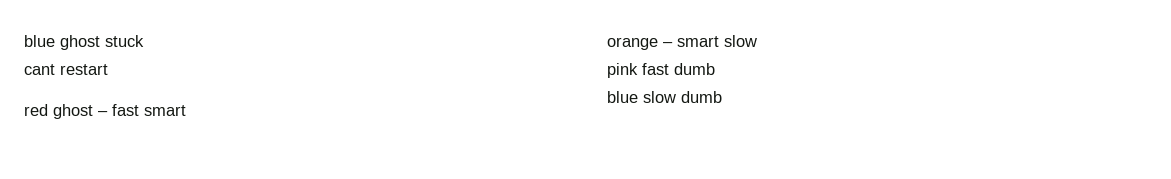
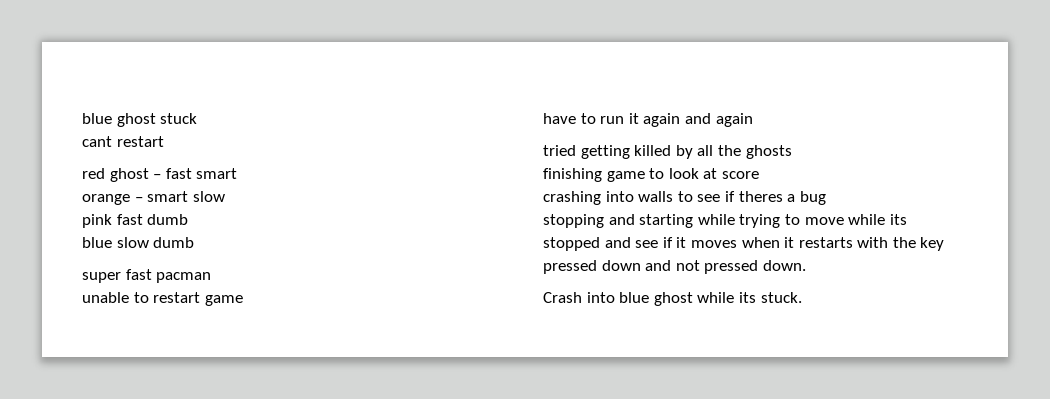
+ super fast pacman
+ unable to restart game
+ have to run it again and again
+ tried getting killed by all the ghosts
+ finishing game to look at score
+ crashing into walls to see if theres a bug
+ stopping and starting while trying to move while its stopped and see if it moves when it restarts with the key pressed down and not pressed down.
+ Crash into blue ghost while its stuck.

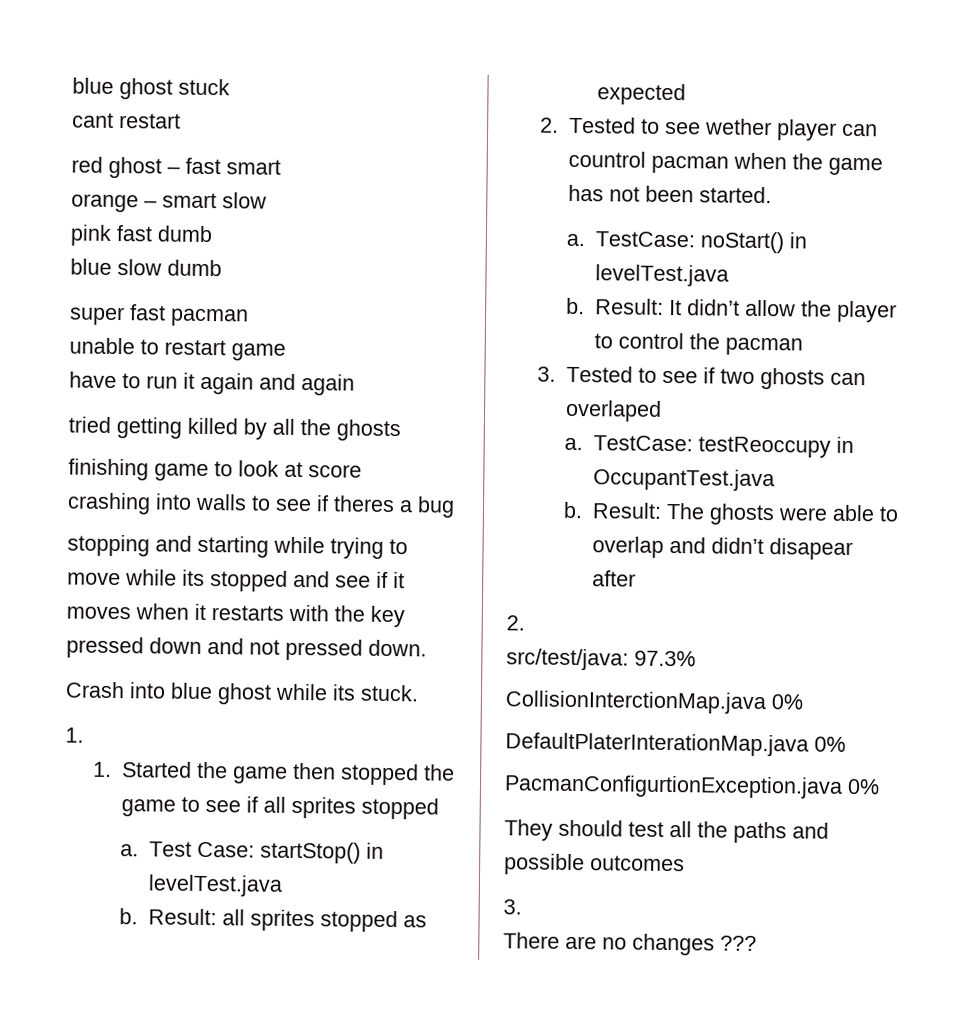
  Crash into blue ghost while its stuck.
+ 1.
+ 1. Started the game then stopped the game to see if all sprites stopped
+ a. Test Case: startStop() in levelTest.java
+ b. Result: all sprites stopped as expected
+ 2. Tested to see wether player can countrol pacman when the game has not been started.
+ a. TestCase: noStart() in levelTest.java
+ b. Result: It didn’t allow the player to control the pacman
+ 3. Tested to see if two ghosts can overlaped
+ a. TestCase: testReoccupy in OccupantTest.java
+ b. Result: The ghosts were able to overlap and didn’t disapear after
+ 2.
+ src/test/java: 97.3%
+ CollisionInterctionMap.java 0%
+ DefaultPlaterInterationMap.java 0%
+ PacmanConfigurtionException.java 0%
+ They should test all the paths and possible outcomes
+ 3.
+ There are no changes ???

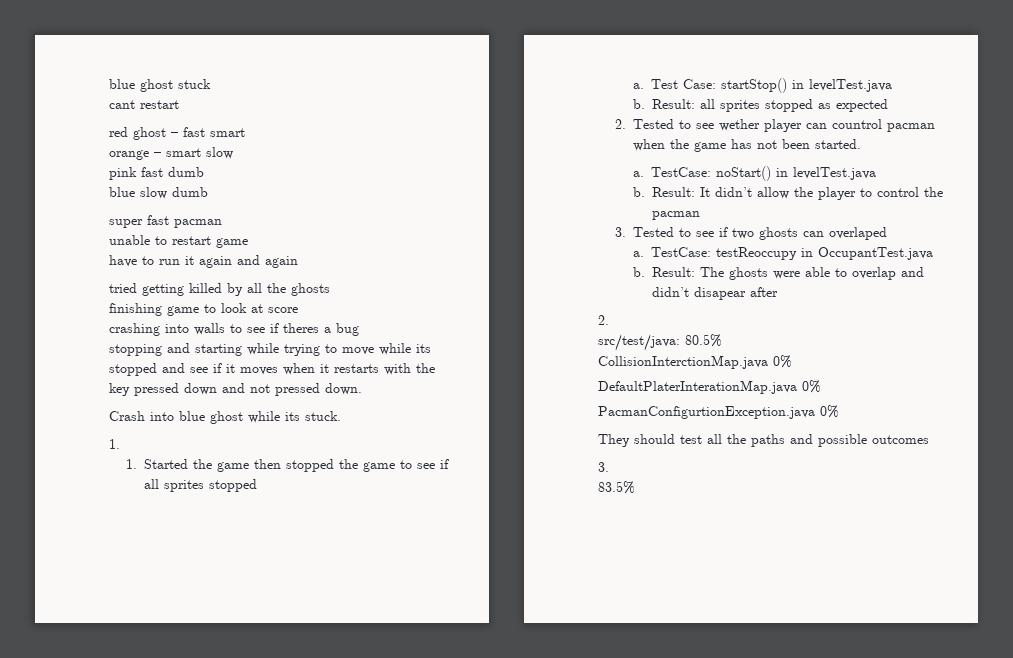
- src/test/java: 97.3%
+ src/test/java: 80.5%
- There are no changes ???
+ 83.5%

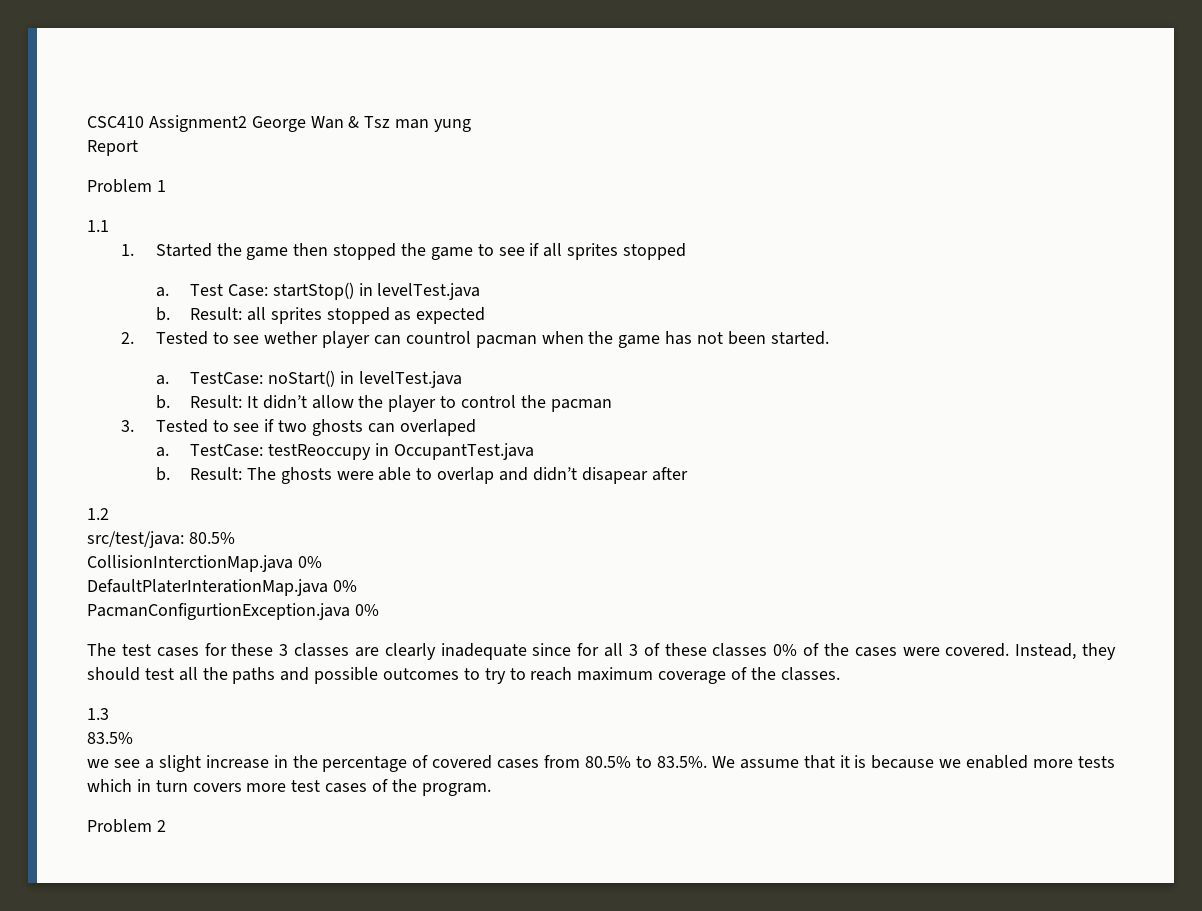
- blue ghost stuck
- cant restart
- red ghost – fast smart
- orange – smart slow
- pink fast dumb
- blue slow dumb
- super fast pacman
- unable to restart game
- have to run it again and again
- tried getting killed by all the ghosts
- finishing game to look at score
- crashing into walls to see if theres a bug
- stopping and starting while trying to move while its stopped and see if it moves when it restarts with the key pressed down and not pressed down.
- Crash into blue ghost while its stuck.
- 1.
+ CSC410 Assignment2 George Wan & Tsz man yung
+ Report
+ Problem 1
+ 1.1
  Result: The ghosts were able to overlap and didn’t disapear after
- 2.
+ 1.2
- They should test all the paths and possible outcomes
- 3.
+ The test cases for these 3 classes are clearly inadequate since for all 3 of these classes 0% of the cases were covered. Instead, they should test all the paths and possible outcomes to try to reach maximum coverage of the classes.
+ 1.3
  83.5%
+ we see a slight increase in the percentage of covered cases from 80.5% to 83.5%. We assume that it is because we enabled more tests which in turn covers more test cases of the program.
+ Problem 2

